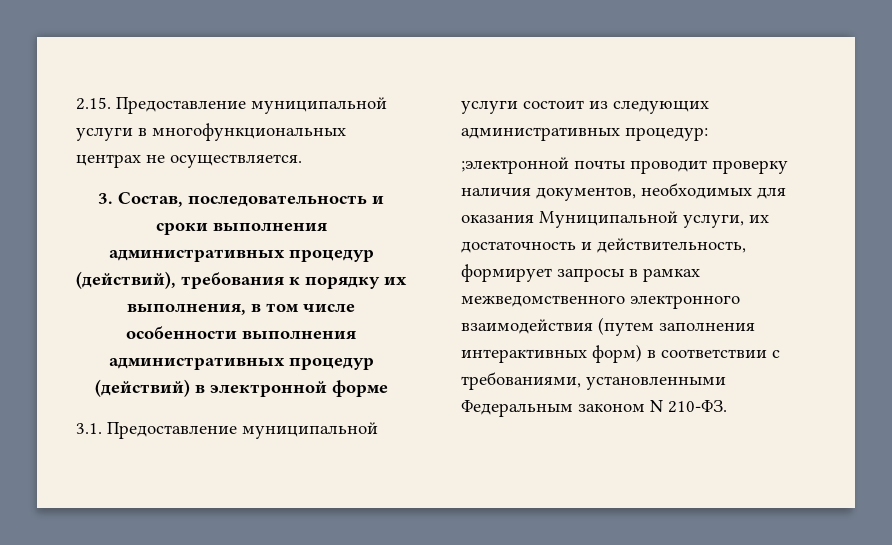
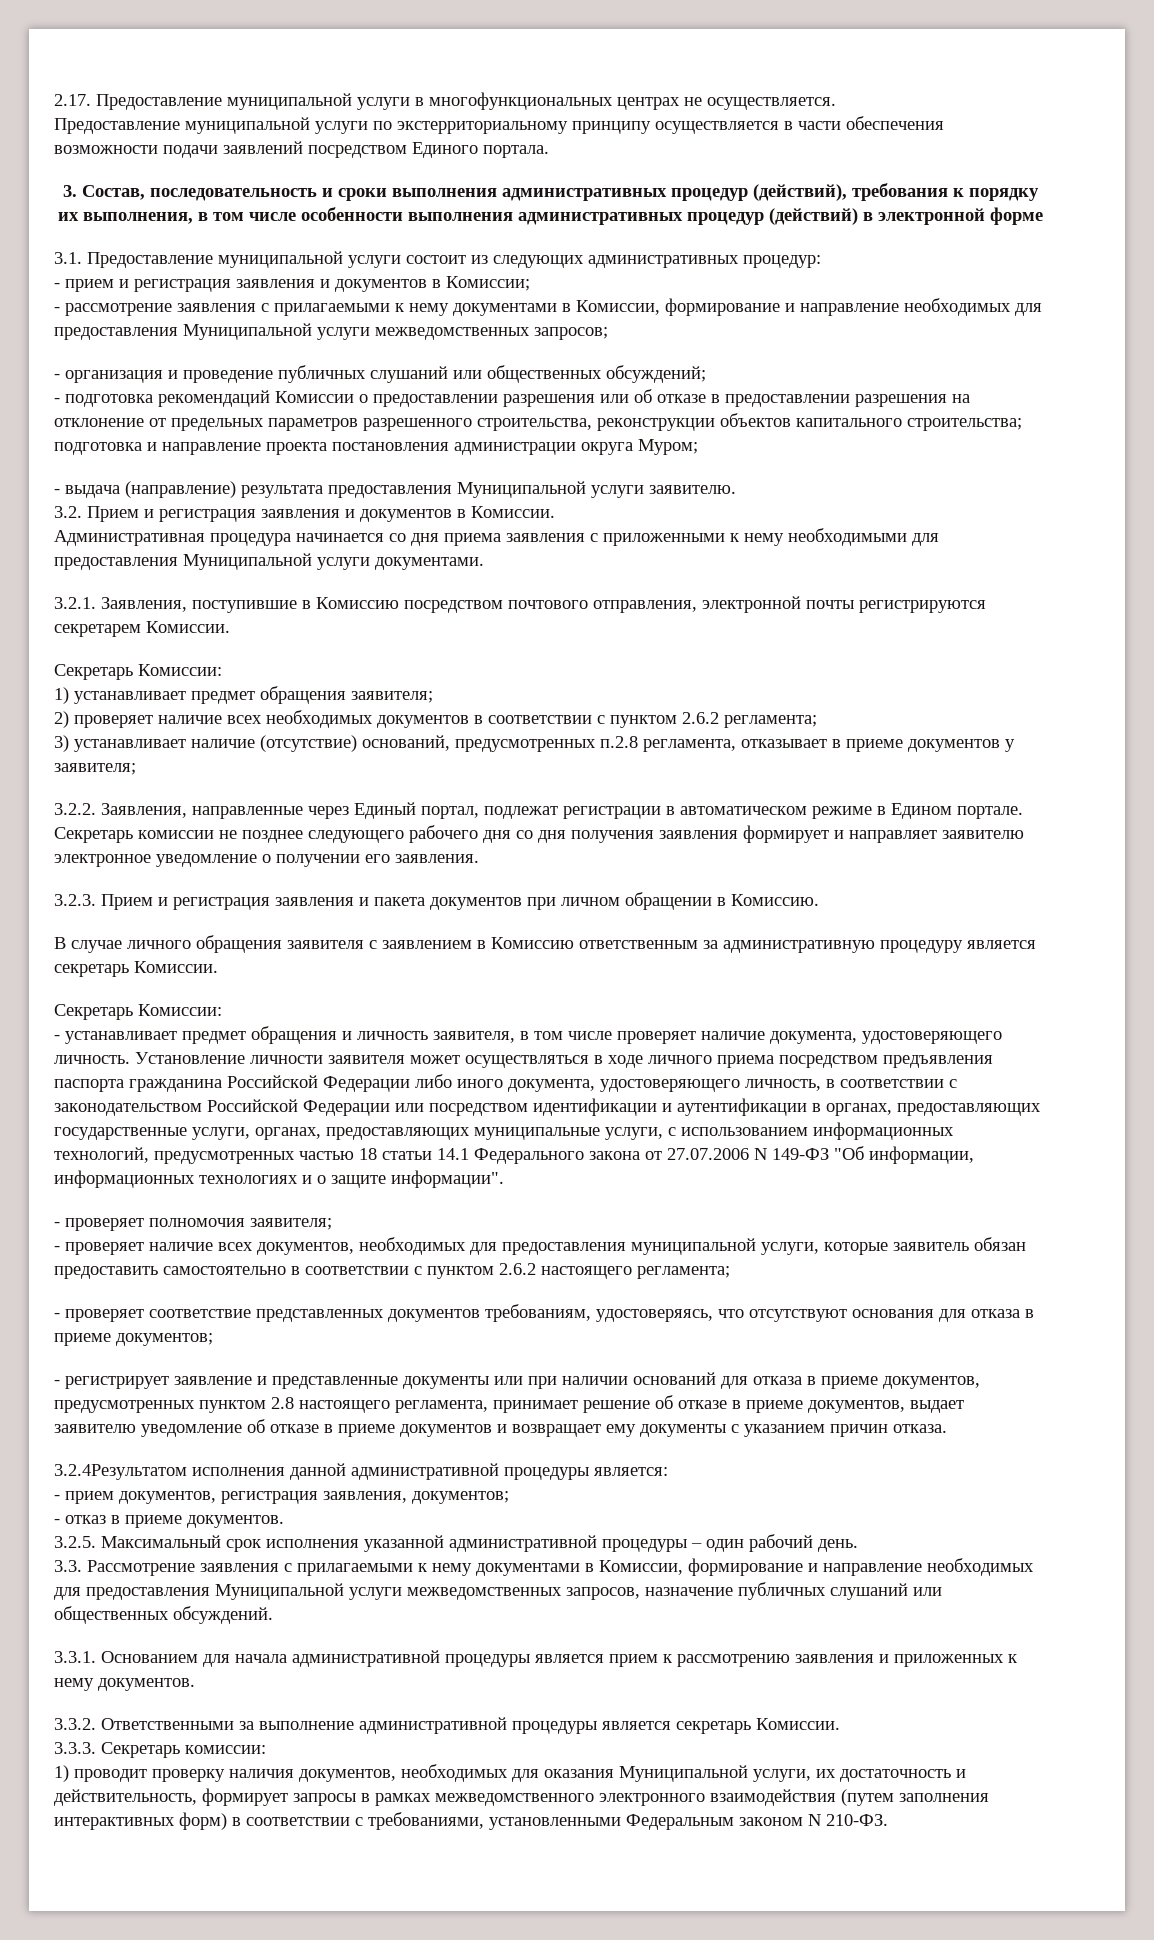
- 2.15. Предоставление муниципальной услуги в многофункциональных центрах не осуществляется.
+ 2.17. Предоставление муниципальной услуги в многофункциональных центрах не осуществляется.
+ Предоставление муниципальной услуги по экстерриториальному принципу осуществляется в части обеспечения возможности подачи заявлений посредством Единого портала.
- ;электронной почты проводит проверку наличия документов, необходимых для оказания Муниципальной услуги, их достаточность и действительность, формирует запросы в рамках межведомственного электронного взаимодействия (путем заполнения интерактивных форм) в соответствии с требованиями, установленными Федеральным законом N 210-ФЗ.
+ - прием и регистрация заявления и документов в Комиссии;
+ - рассмотрение заявления с прилагаемыми к нему документами в Комиссии, формирование и направление необходимых для предоставления Муниципальной услуги межведомственных запросов;
+ - организация и проведение публичных слушаний или общественных обсуждений;
+ - подготовка рекомендаций Комиссии о предоставлении разрешения или об отказе в предоставлении разрешения на отклонение от предельных параметров разрешенного строительства, реконструкции объектов капитального строительства; подготовка и направление проекта постановления администрации округа Муром;
+ - выдача (направление) результата предоставления Муниципальной услуги заявителю.
+ 3.2. Прием и регистрация заявления и документов в Комиссии.
+ Административная процедура начинается со дня приема заявления с приложенными к нему необходимыми для предоставления Муниципальной услуги документами.
+ 3.2.1. Заявления, поступившие в Комиссию посредством почтового отправления, электронной почты регистрируются секретарем Комиссии.
+ Секретарь Комиссии:
+ 1) устанавливает предмет обращения заявителя;
+ 2) проверяет наличие всех необходимых документов в соответствии с пунктом 2.6.2 регламента;
+ 3) устанавливает наличие (отсутствие) оснований, предусмотренных п.2.8 регламента, отказывает в приеме документов у заявителя;
+ 3.2.2. Заявления, направленные через Единый портал, подлежат регистрации в автоматическом режиме в Едином портале. Секретарь комиссии не позднее следующего рабочего дня со дня получения заявления формирует и направляет заявителю электронное уведомление о получении его заявления.
+ 3.2.3. Прием и регистрация заявления и пакета документов при личном обращении в Комиссию.
+ В случае личного обращения заявителя с заявлением в Комиссию ответственным за административную процедуру является секретарь Комиссии.
+ Секретарь Комиссии:
+ - устанавливает предмет обращения и личность заявителя, в том числе проверяет наличие документа, удостоверяющего личность. Установление личности заявителя может осуществляться в ходе личного приема посредством предъявления паспорта гражданина Российской Федерации либо иного документа, удостоверяющего личность, в соответствии с законодательством Российской Федерации или посредством идентификации и аутентификации в органах, предоставляющих государственные услуги, органах, предоставляющих муниципальные услуги, с использованием информационных технологий, предусмотренных частью 18 статьи 14.1 Федерального закона от 27.07.2006 N 149-ФЗ "Об информации, информационных технологиях и о защите информации".
+ - проверяет полномочия заявителя;
+ - проверяет наличие всех документов, необходимых для предоставления муниципальной услуги, которые заявитель обязан предоставить самостоятельно в соответствии с пунктом 2.6.2 настоящего регламента;
+ - проверяет соответствие представленных документов требованиям, удостоверяясь, что отсутствуют основания для отказа в приеме документов;
+ - регистрирует заявление и представленные документы или при наличии оснований для отказа в приеме документов, предусмотренных пунктом 2.8 настоящего регламента, принимает решение об отказе в приеме документов, выдает заявителю уведомление об отказе в приеме документов и возвращает ему документы с указанием причин отказа.
+ 3.2.4Результатом исполнения данной административной процедуры является:
+ - прием документов, регистрация заявления, документов;
+ - отказ в приеме документов.
+ 3.2.5. Максимальный срок исполнения указанной административной процедуры – один рабочий день.
+ 3.3. Рассмотрение заявления с прилагаемыми к нему документами в Комиссии, формирование и направление необходимых для предоставления Муниципальной услуги межведомственных запросов, назначение публичных слушаний или общественных обсуждений.
+ 3.3.1. Основанием для начала административной процедуры является прием к рассмотрению заявления и приложенных к нему документов.
+ 3.3.2. Ответственными за выполнение административной процедуры является секретарь Комиссии.
+ 3.3.3. Секретарь комиссии:
+ 1) проводит проверку наличия документов, необходимых для оказания Муниципальной услуги, их достаточность и действительность, формирует запросы в рамках межведомственного электронного взаимодействия (путем заполнения интерактивных форм) в соответствии с требованиями, установленными Федеральным законом N 210-ФЗ.

